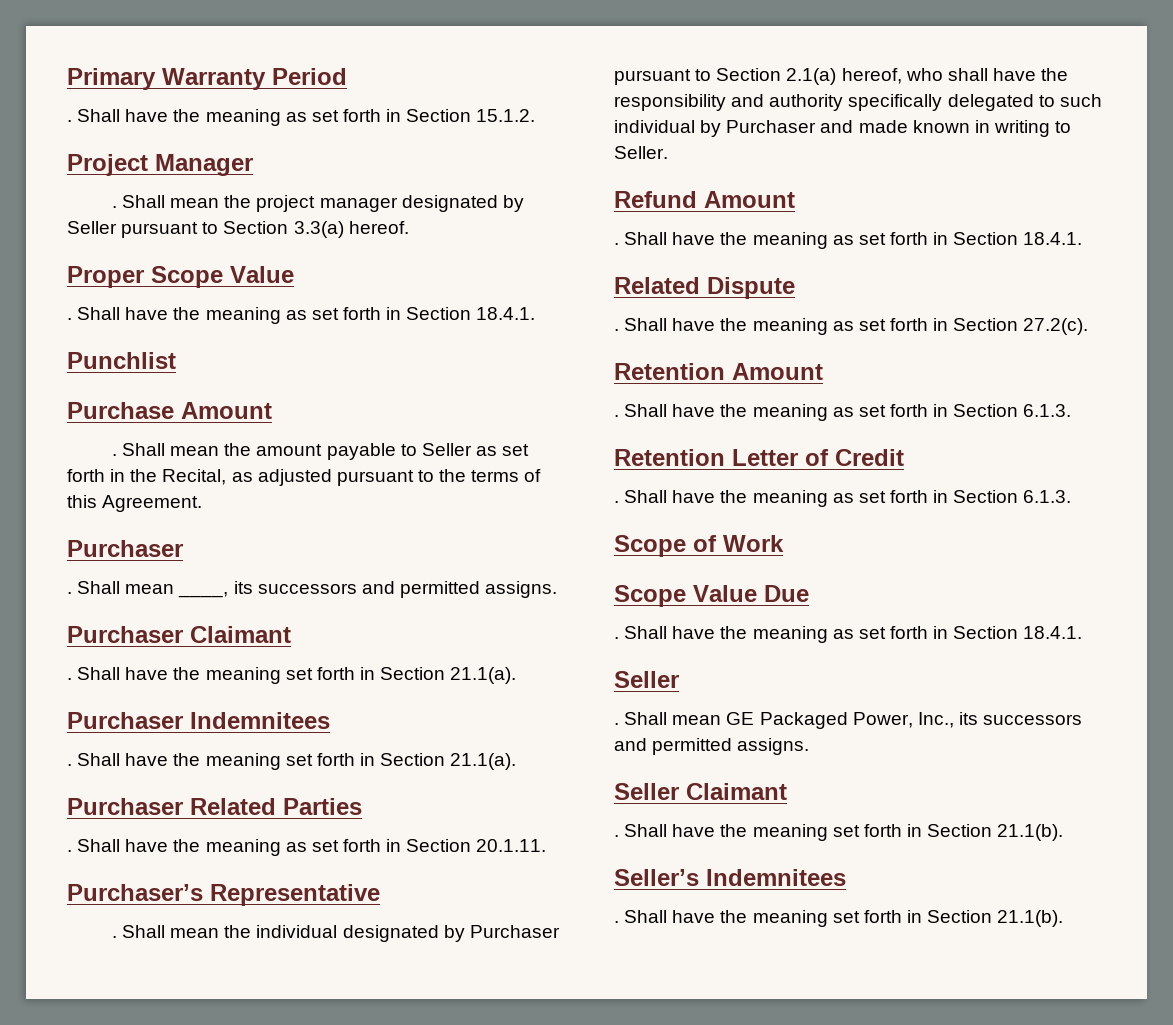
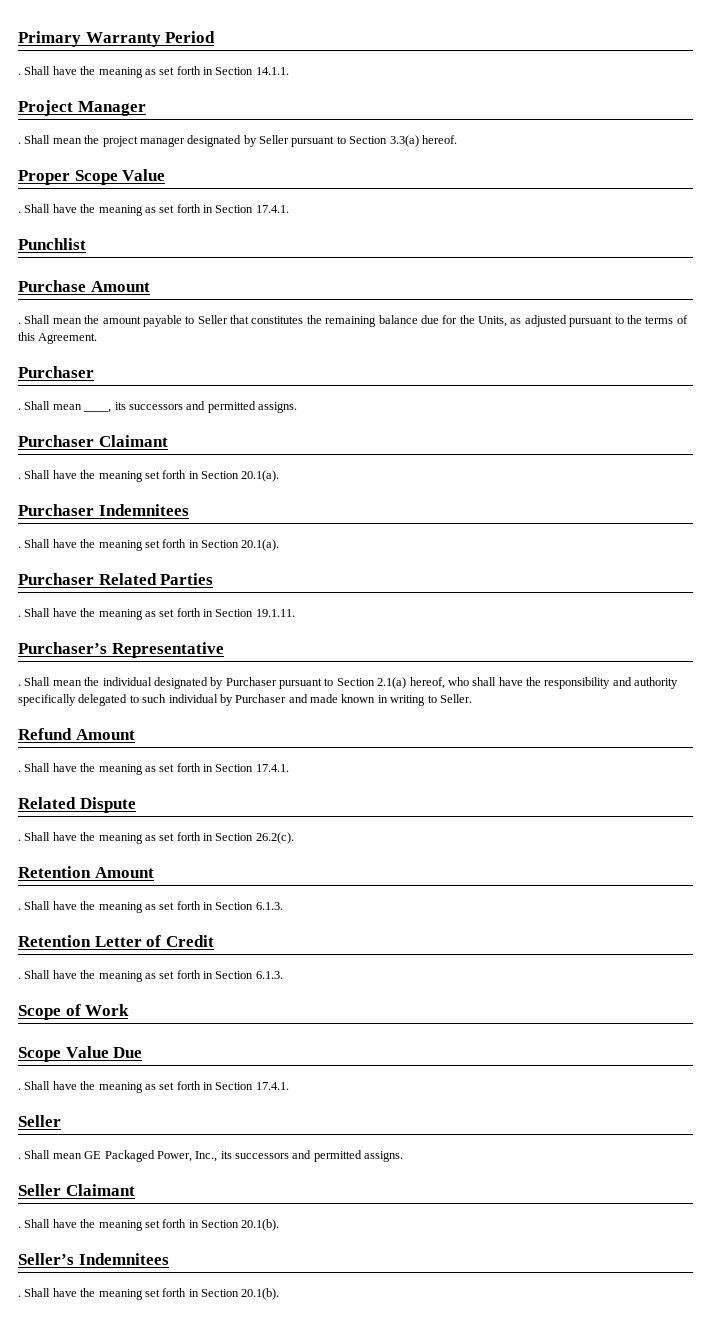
- Shall have the meaning as set forth in Section 15.1.2.
+ Shall have the meaning as set forth in Section 14.1.1.
  Proper Scope Value
- . Shall have the meaning as set forth in Section 18.4.1.
+ . Shall have the meaning as set forth in Section 17.4.1.
- Shall mean the amount payable to Seller as set forth in the Recital, as adjusted pursuant to the terms of this Agreement.
+ Shall mean the amount payable to Seller that constitutes the remaining balance due for the Units, as adjusted pursuant to the terms of this Agreement.
  Purchaser Claimant
- . Shall have the meaning set forth in Section 21.1(a).
+ . Shall have the meaning set forth in Section 20.1(a).
  Purchaser Indemnitees
- . Shall have the meaning set forth in Section 21.1(a).
+ . Shall have the meaning set forth in Section 20.1(a).
- Shall have the meaning as set forth in Section 20.1.11.
+ Shall have the meaning as set forth in Section 19.1.11.
  Refund Amount
- . Shall have the meaning as set forth in Section 18.4.1.
+ . Shall have the meaning as set forth in Section 17.4.1.
- Shall have the meaning as set forth in Section 27.2(c).
+ Shall have the meaning as set forth in Section 26.2(c).
  Scope Value Due
- . Shall have the meaning as set forth in Section 18.4.1.
+ . Shall have the meaning as set forth in Section 17.4.1.
  Seller Claimant
- . Shall have the meaning set forth in Section 21.1(b).
+ . Shall have the meaning set forth in Section 20.1(b).
  Seller’s Indemnitees
- . Shall have the meaning set forth in Section 21.1(b).
+ . Shall have the meaning set forth in Section 20.1(b).

